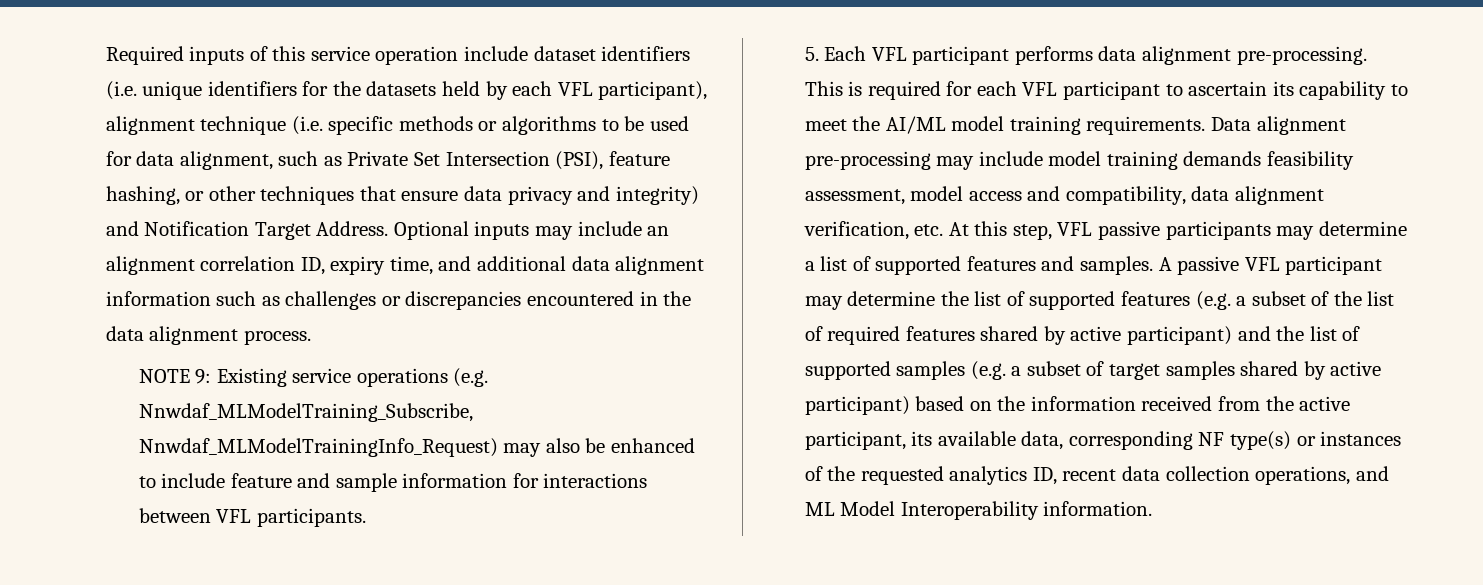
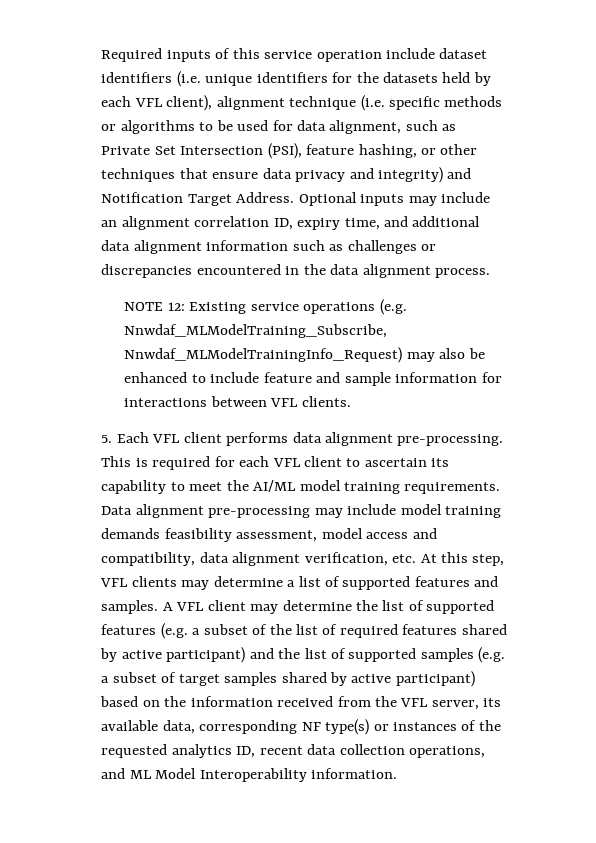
- Required inputs of this service operation include dataset identifiers (i.e. unique identifiers for the datasets held by each VFL participant), alignment technique (i.e. specific methods or algorithms to be used for data alignment, such as Private Set Intersection (PSI), feature hashing, or other techniques that ensure data privacy and integrity) and Notification Target Address.
+ Required inputs of this service operation include dataset identifiers (i.e. unique identifiers for the datasets held by each VFL client), alignment technique (i.e. specific methods or algorithms to be used for data alignment, such as Private Set Intersection (PSI), feature hashing, or other techniques that ensure data privacy and integrity) and Notification Target Address.
- NOTE 9: Existing service operations (e.g. Nnwdaf_MLModelTraining_Subscribe, Nnwdaf_MLModelTrainingInfo_Request) may also be enhanced to include feature and sample information for interactions between VFL participants.
+ NOTE 12: Existing service operations (e.g. Nnwdaf_MLModelTraining_Subscribe, Nnwdaf_MLModelTrainingInfo_Request) may also be enhanced to include feature and sample information for interactions between VFL clients.
- 5. Each VFL participant performs data alignment pre-processing.
+ 5. Each VFL client performs data alignment pre-processing.
- This is required for each VFL participant to ascertain its capability to meet the AI/ML model training requirements.
+ This is required for each VFL client to ascertain its capability to meet the AI/ML model training requirements.
- Data alignment pre-processing may include model training demands feasibility assessment, model access and compatibility, data alignment verification, etc. At this step, VFL passive participants may determine a list of supported features and samples.
+ Data alignment pre-processing may include model training demands feasibility assessment, model access and compatibility, data alignment verification, etc. At this step, VFL clients may determine a list of supported features and samples.
- A passive VFL participant may determine the list of supported features (e.g. a subset of the list of required features shared by active participant) and the list of supported samples (e.g. a subset of target samples shared by active participant) based on the information received from the active participant, its available data, corresponding NF type(s) or instances of the requested analytics ID, recent data collection operations, and ML Model Interoperability information.
+ A VFL client may determine the list of supported features (e.g. a subset of the list of required features shared by active participant) and the list of supported samples (e.g. a subset of target samples shared by active participant) based on the information received from the VFL server, its available data, corresponding NF type(s) or instances of the requested analytics ID, recent data collection operations, and ML Model Interoperability information.

